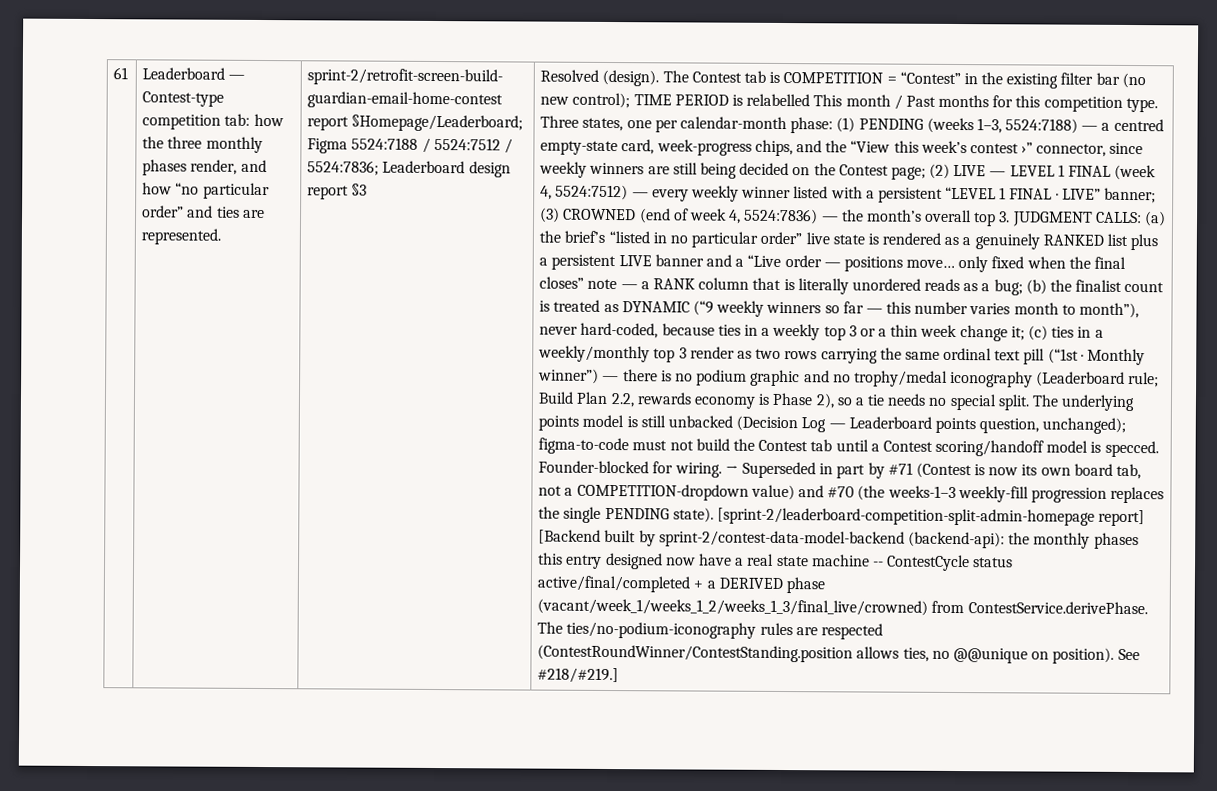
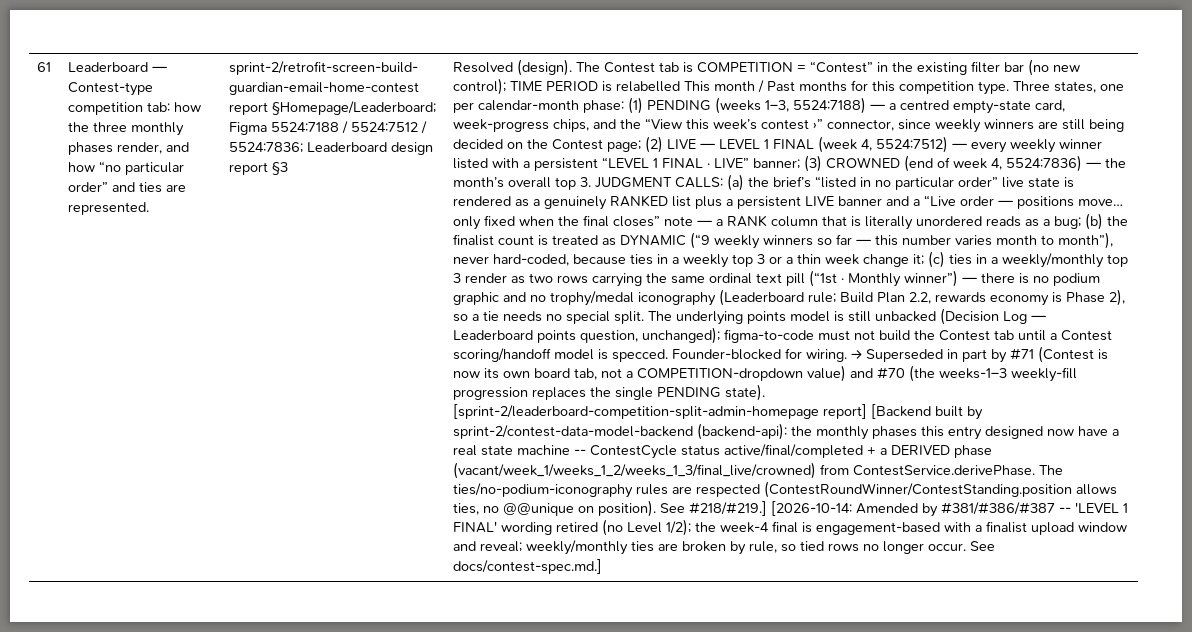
+ [2026-10-14: Amended by #381/#386/#387 -- 'LEVEL 1 FINAL' wording retired (no Level 1/2); the week-4 final is engagement-based with a finalist upload window and reveal; weekly/monthly ties are broken by rule, so tied rows no longer occur. See docs/contest-spec.md.]

